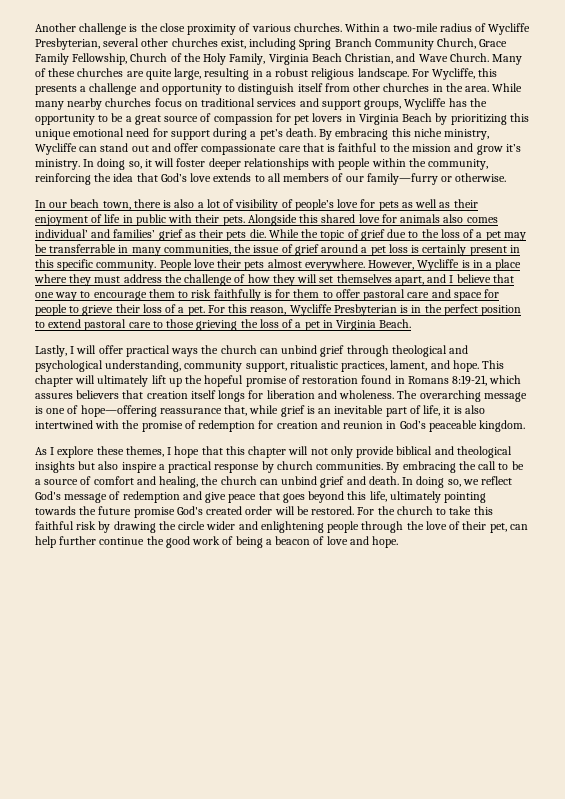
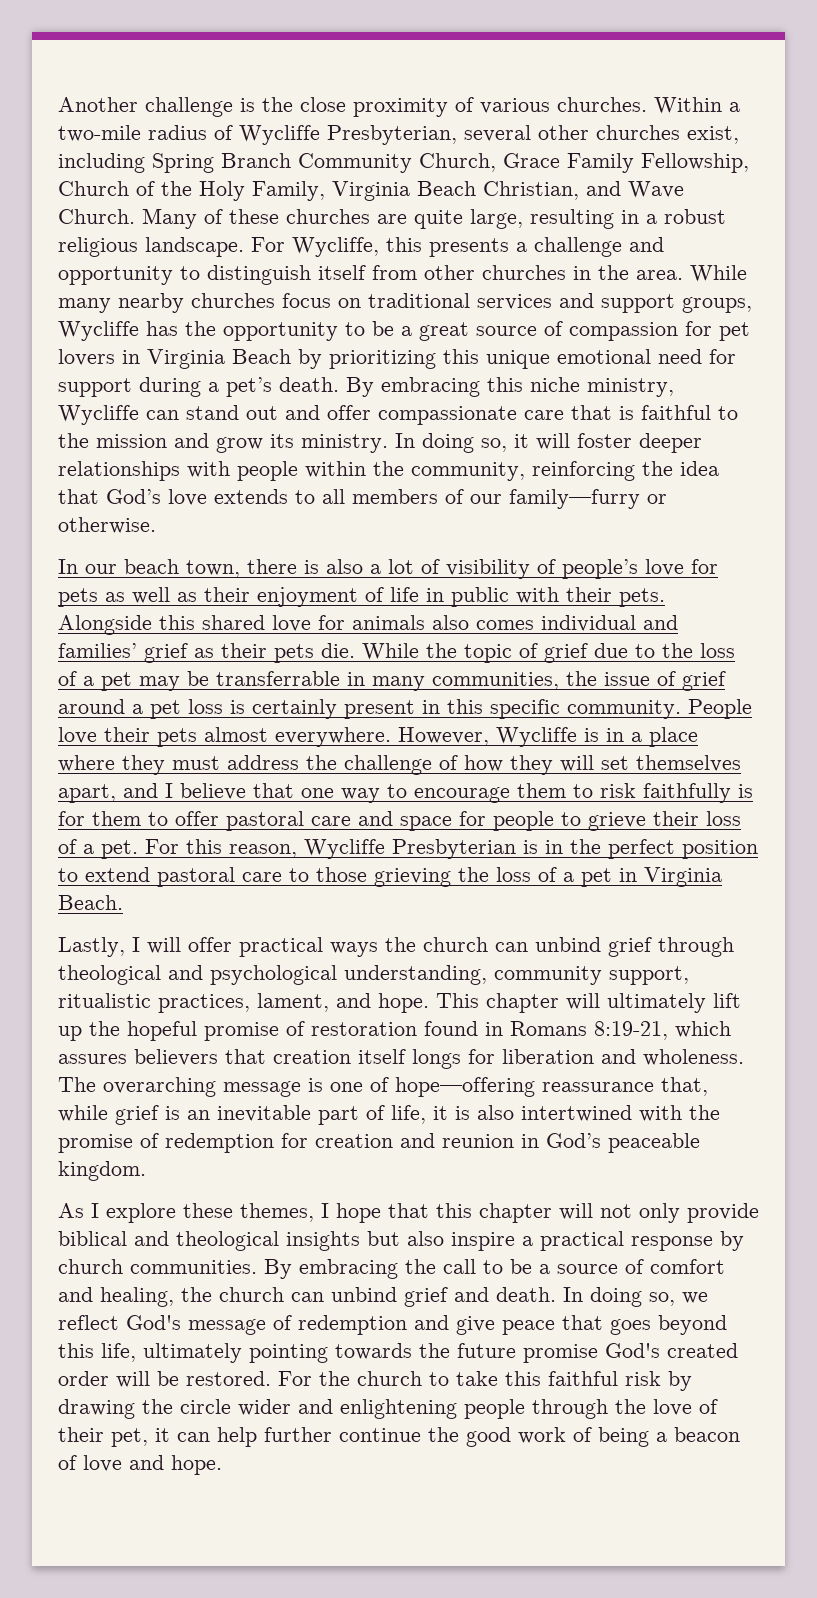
- By embracing this niche ministry, Wycliffe can stand out and offer compassionate care that is faithful to the mission and grow it’s ministry.
+ By embracing this niche ministry, Wycliffe can stand out and offer compassionate care that is faithful to the mission and grow its ministry.
- Alongside this shared love for animals also comes individual’ and families’ grief as their pets die.
+ Alongside this shared love for animals also comes individual and families’ grief as their pets die.
- For the church to take this faithful risk by drawing the circle wider and enlightening people through the love of their pet, can help further continue the good work of being a beacon of love and hope.
+ For the church to take this faithful risk by drawing the circle wider and enlightening people through the love of their pet, it can help further continue the good work of being a beacon of love and hope.

